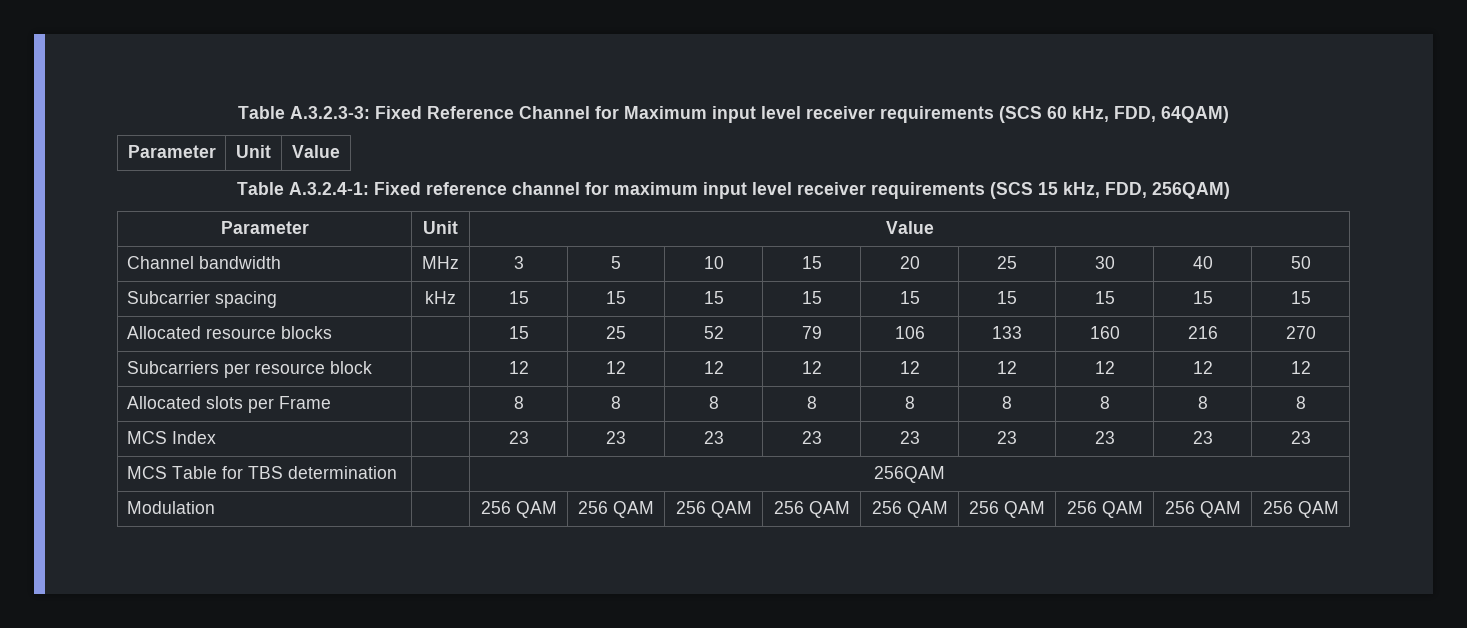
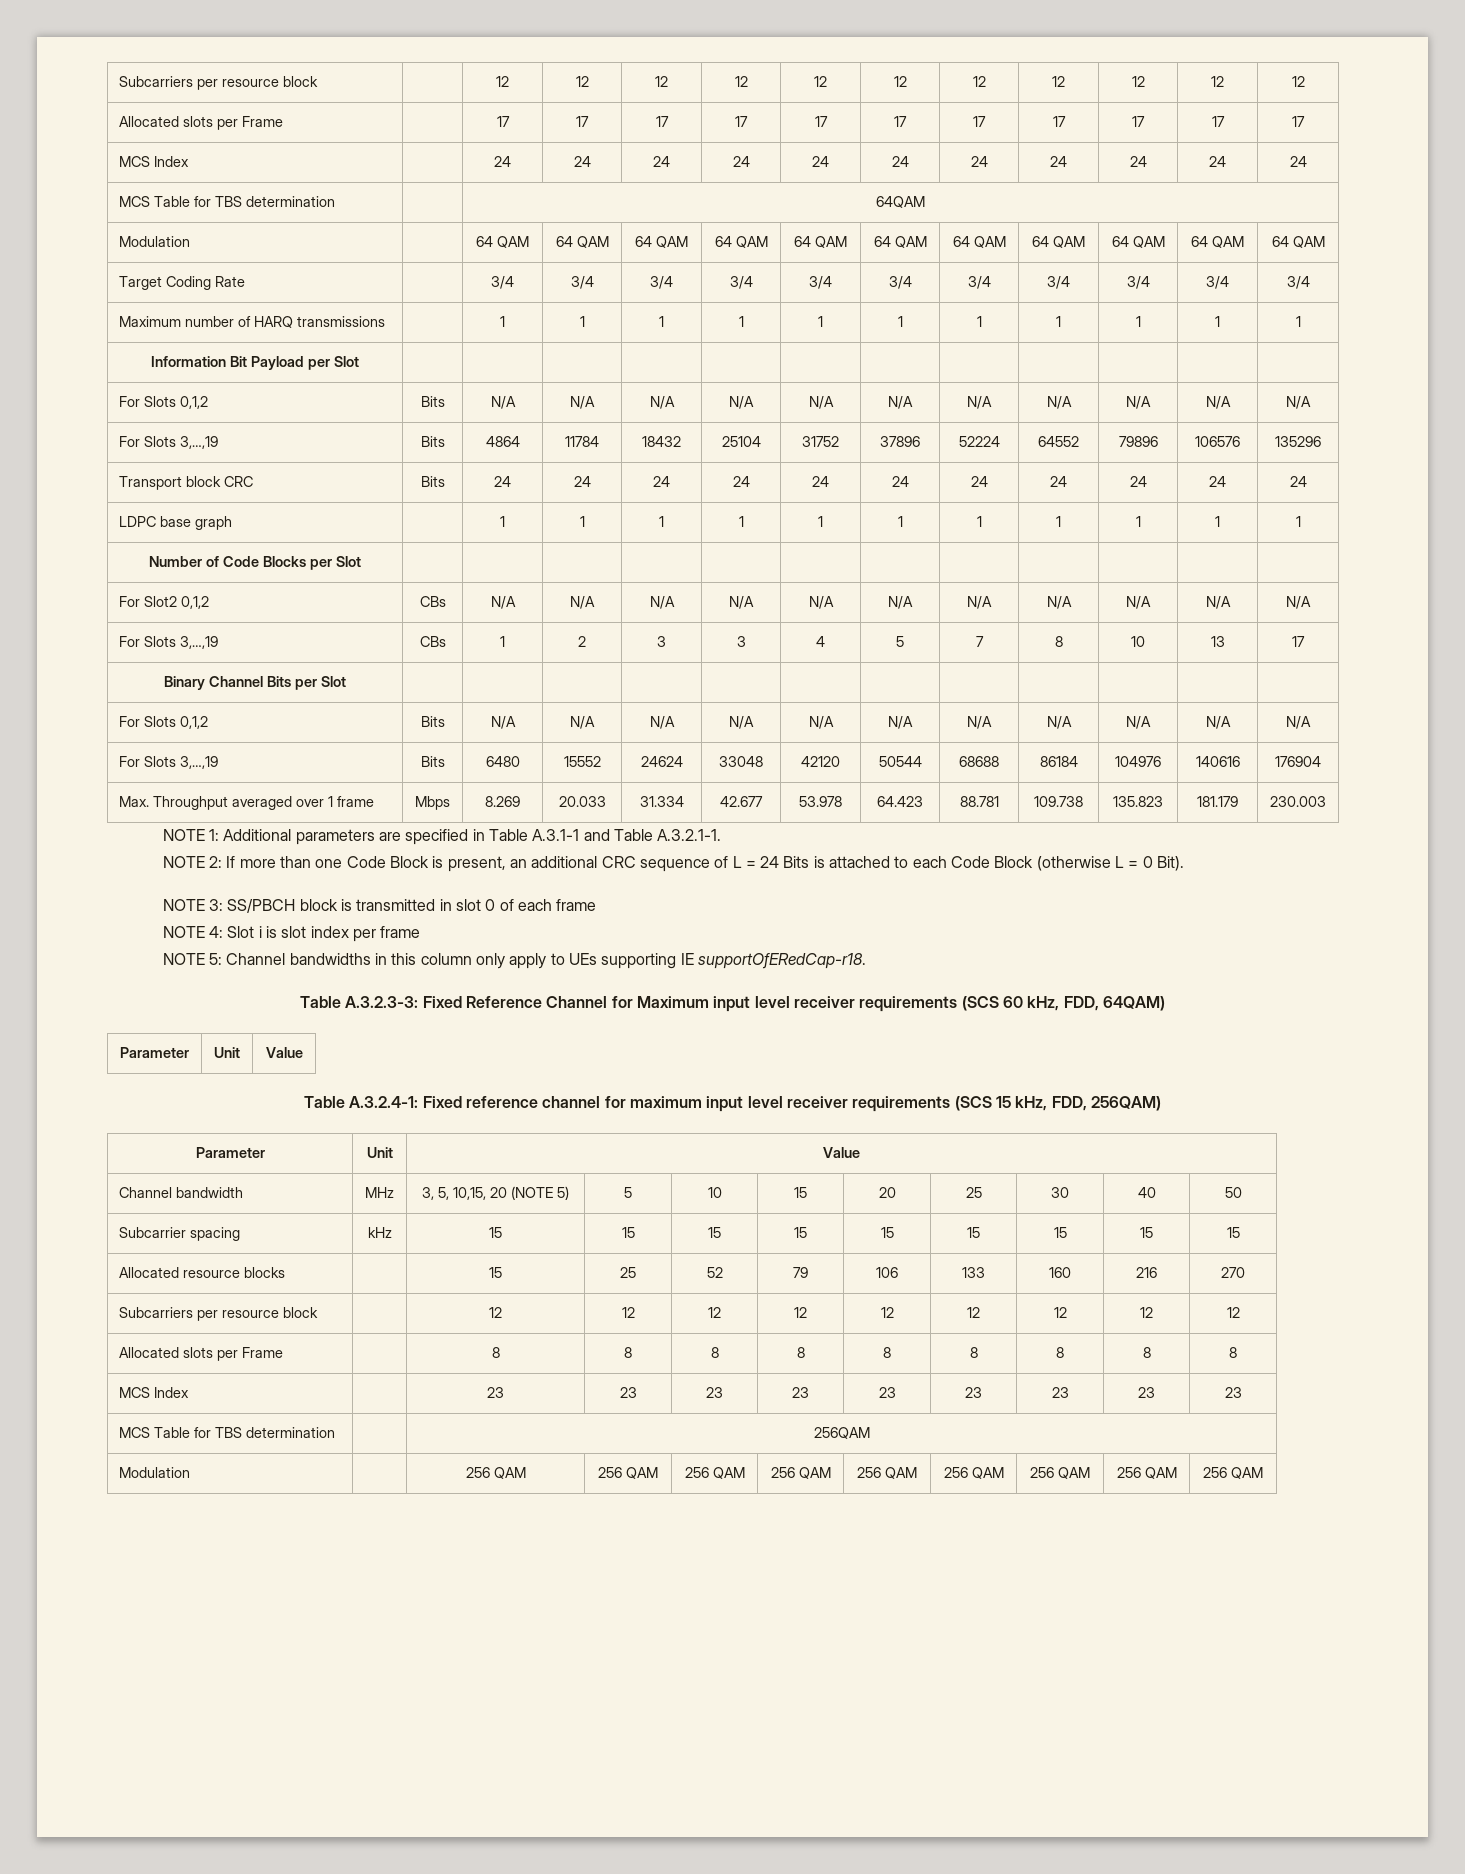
+ Subcarriers per resource block | | 12 | 12 | 12 | 12 | 12 | 12 | 12 | 12 | 12 | 12 | 12
+ Allocated slots per Frame | | 17 | 17 | 17 | 17 | 17 | 17 | 17 | 17 | 17 | 17 | 17
+ MCS Index | | 24 | 24 | 24 | 24 | 24 | 24 | 24 | 24 | 24 | 24 | 24
+ MCS Table for TBS determination | | 64QAM
+ Modulation | | 64 QAM | 64 QAM | 64 QAM | 64 QAM | 64 QAM | 64 QAM | 64 QAM | 64 QAM | 64 QAM | 64 QAM | 64 QAM
+ Target Coding Rate | | 3/4 | 3/4 | 3/4 | 3/4 | 3/4 | 3/4 | 3/4 | 3/4 | 3/4 | 3/4 | 3/4
+ Maximum number of HARQ transmissions | | 1 | 1 | 1 | 1 | 1 | 1 | 1 | 1 | 1 | 1 | 1
+ Information Bit Payload per Slot | | | | | | | | | | | |
+ For Slots 0,1,2 | Bits | N/A | N/A | N/A | N/A | N/A | N/A | N/A | N/A | N/A | N/A | N/A
+ For Slots 3,…,19 | Bits | 4864 | 11784 | 18432 | 25104 | 31752 | 37896 | 52224 | 64552 | 79896 | 106576 | 135296
+ Transport block CRC | Bits | 24 | 24 | 24 | 24 | 24 | 24 | 24 | 24 | 24 | 24 | 24
+ LDPC base graph | | 1 | 1 | 1 | 1 | 1 | 1 | 1 | 1 | 1 | 1 | 1
+ Number of Code Blocks per Slot | | | | | | | | | | | |
+ For Slot2 0,1,2 | CBs | N/A | N/A | N/A | N/A | N/A | N/A | N/A | N/A | N/A | N/A | N/A
+ For Slots 3,…,19 | CBs | 1 | 2 | 3 | 3 | 4 | 5 | 7 | 8 | 10 | 13 | 17
+ Binary Channel Bits per Slot | | | | | | | | | | | |
+ For Slots 0,1,2 | Bits | N/A | N/A | N/A | N/A | N/A | N/A | N/A | N/A | N/A | N/A | N/A
+ For Slots 3,…,19 | Bits | 6480 | 15552 | 24624 | 33048 | 42120 | 50544 | 68688 | 86184 | 104976 | 140616 | 176904
+ Max. Throughput averaged over 1 frame | Mbps | 8.269 | 20.033 | 31.334 | 42.677 | 53.978 | 64.423 | 88.781 | 109.738 | 135.823 | 181.179 | 230.003
+ NOTE 1: Additional parameters are specified in Table A.3.1-1 and Table A.3.2.1-1.
+ NOTE 2: If more than one Code Block is present, an additional CRC sequence of L = 24 Bits is attached to each Code Block (otherwise L = 0 Bit).
+ NOTE 3: SS/PBCH block is transmitted in slot 0 of each frame
+ NOTE 4: Slot i is slot index per frame
+ NOTE 5: Channel bandwidths in this column only apply to UEs supporting IE supportOfERedCap-r18.
- Channel bandwidth | MHz | 3 | 5 | 10 | 15 | 20 | 25 | 30 | 40 | 50
+ Channel bandwidth | MHz | 3, 5, 10,15, 20 (NOTE 5) | 5 | 10 | 15 | 20 | 25 | 30 | 40 | 50

